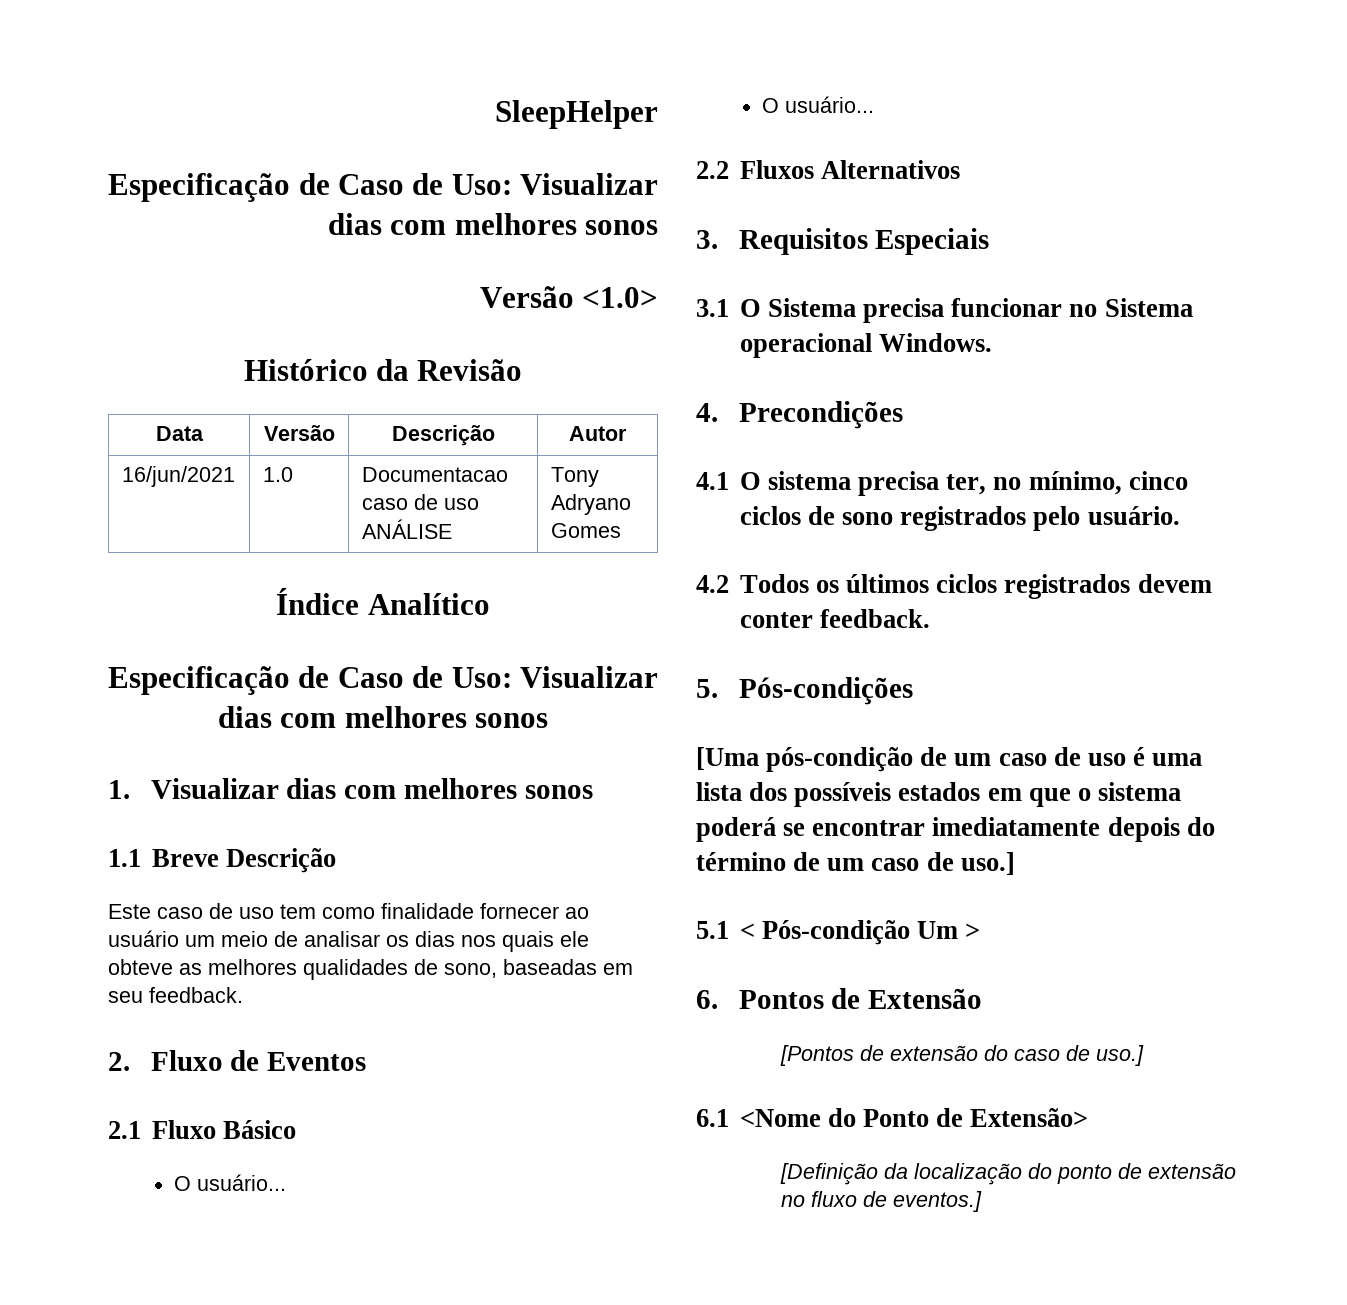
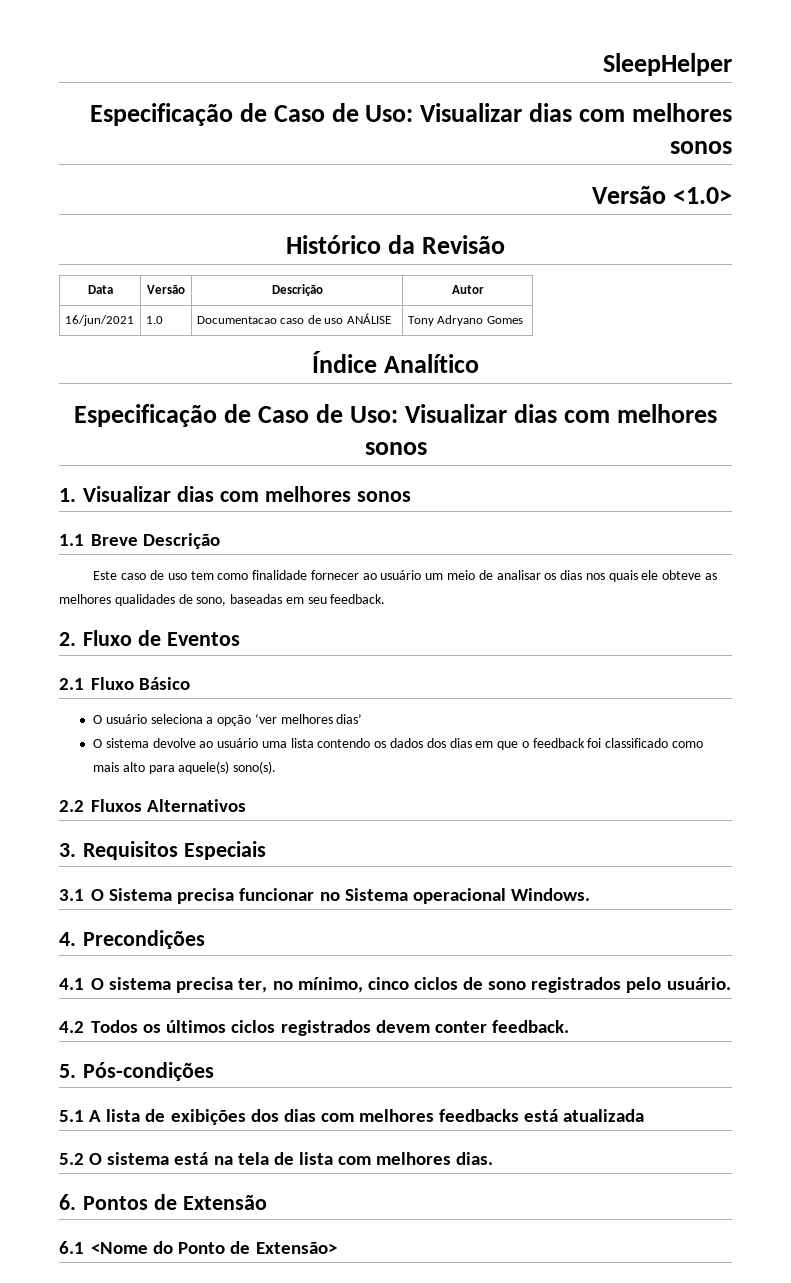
  2.1 Fluxo Básico
- O usuário...
- O usuário...
+ O usuário seleciona a opção ‘ver melhores dias’
+ O sistema devolve ao usuário uma lista contendo os dados dos dias em que o feedback foi classificado como mais alto para aquele(s) sono(s).
- [Uma pós-condição de um caso de uso é uma lista dos possíveis estados em que o sistema poderá se encontrar imediatamente depois do término de um caso de uso.]
- 5.1 < Pós-condição Um >
+ 5.1 A lista de exibições dos dias com melhores feedbacks está atualizada
+ 5.2 O sistema está na tela de lista com melhores dias.
  6. Pontos de Extensão
- [Pontos de extensão do caso de uso.]
- [Definição da localização do ponto de extensão no fluxo de eventos.]

